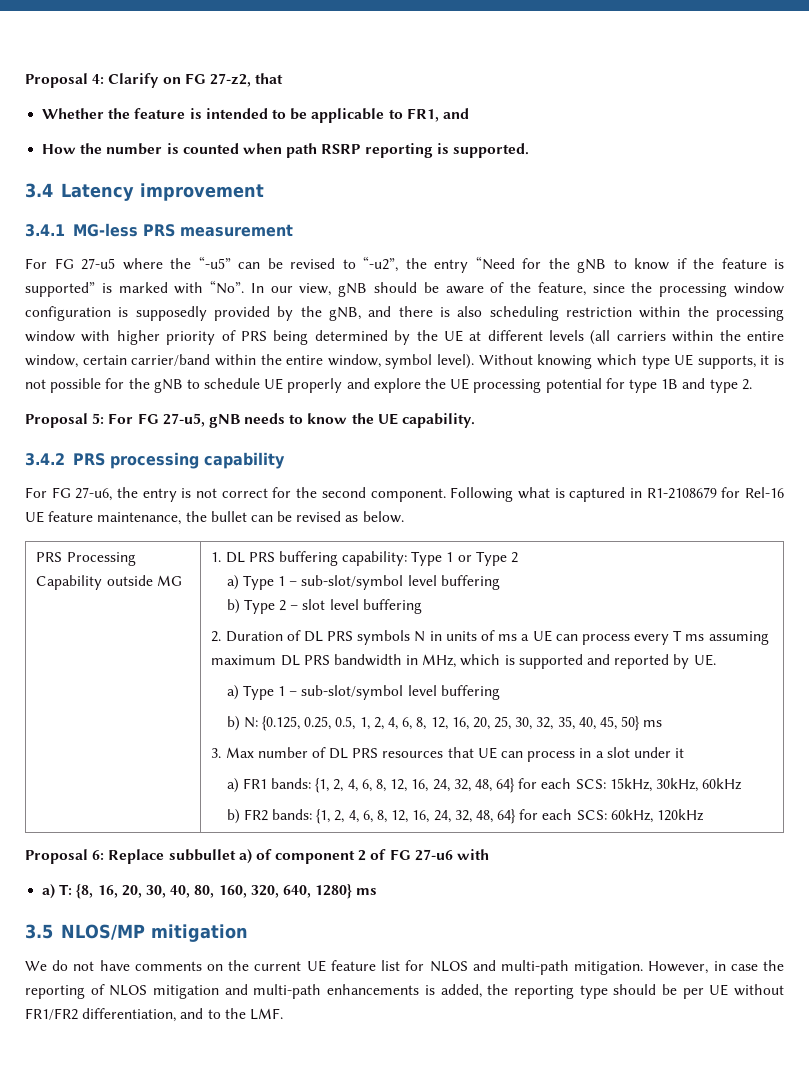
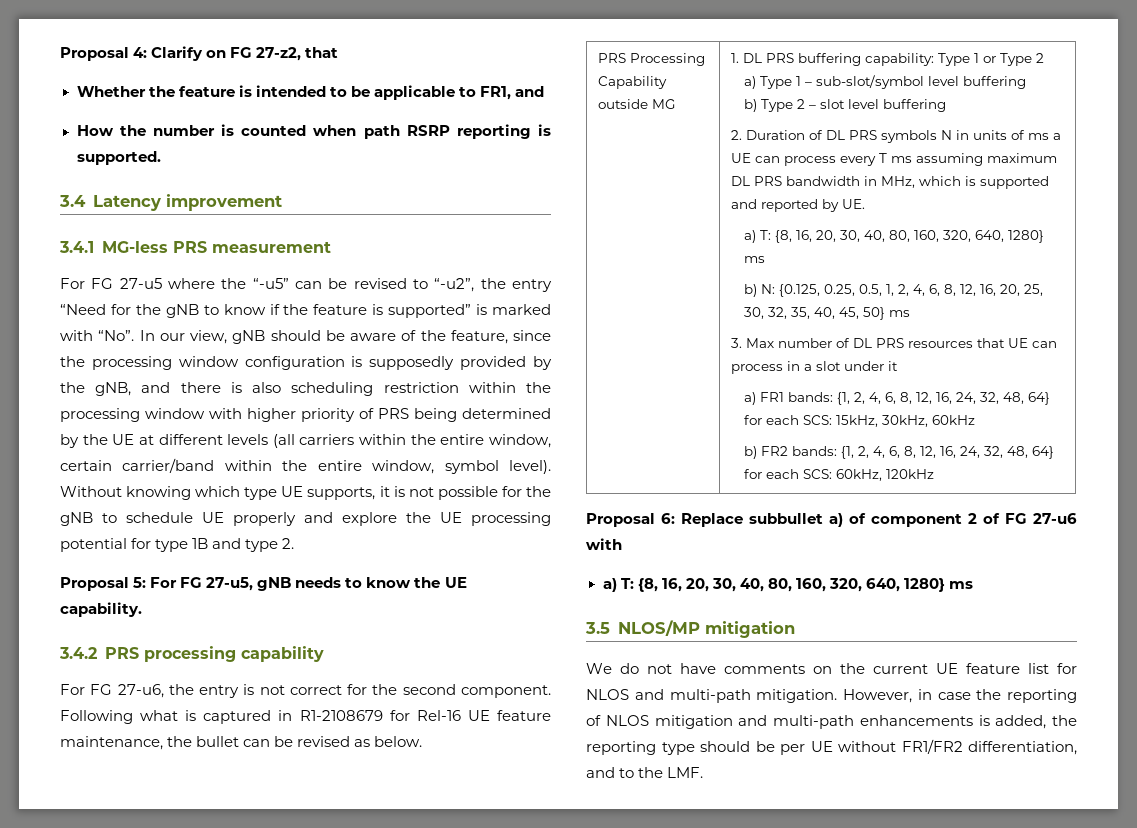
  2. Duration of DL PRS symbols N in units of ms a UE can process every T ms assuming maximum DL PRS bandwidth in MHz, which is supported and reported by UE.
- a) Type 1 – sub-slot/symbol level buffering
+ a) T: {8, 16, 20, 30, 40, 80, 160, 320, 640, 1280} ms

